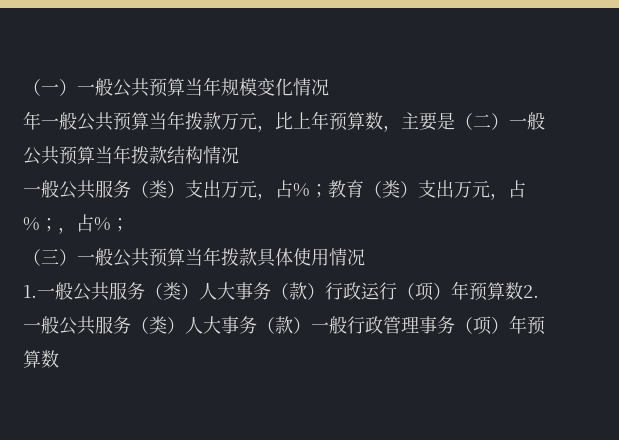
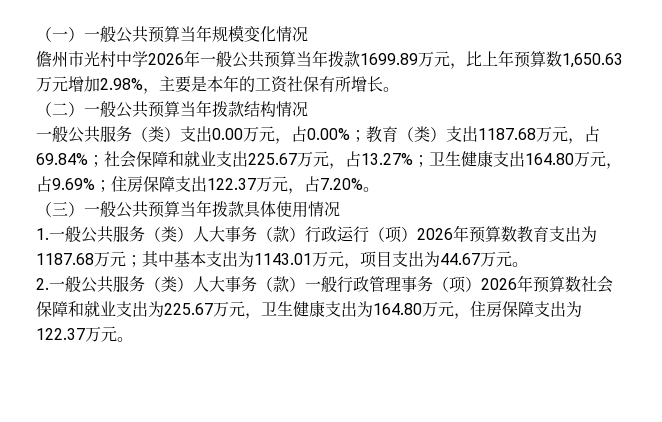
- 年一般公共预算当年拨款万元，比上年预算数，主要是（二）一般公共预算当年拨款结构情况
+ 儋州市光村中学2026年一般公共预算当年拨款1699.89万元，比上年预算数1,650.63万元增加2.98%，主要是本年的工资社保有所增长。
+ （二）一般公共预算当年拨款结构情况
- 一般公共服务（类）支出万元，占%；教育（类）支出万元，占%；，占%；
+ 一般公共服务（类）支出0.00万元，占0.00%；教育（类）支出1187.68万元，占69.84%；社会保障和就业支出225.67万元，占13.27%；卫生健康支出164.80万元，占9.69%；住房保障支出122.37万元，占7.20%。
- 1.一般公共服务（类）人大事务（款）行政运行（项）年预算数2.一般公共服务（类）人大事务（款）一般行政管理事务（项）年预算数
+ 1.一般公共服务（类）人大事务（款）行政运行（项）2026年预算数教育支出为1187.68万元；其中基本支出为1143.01万元，项目支出为44.67万元。
+ 2.一般公共服务（类）人大事务（款）一般行政管理事务（项）2026年预算数社会保障和就业支出为225.67万元，卫生健康支出为164.80万元，住房保障支出为122.37万元。

